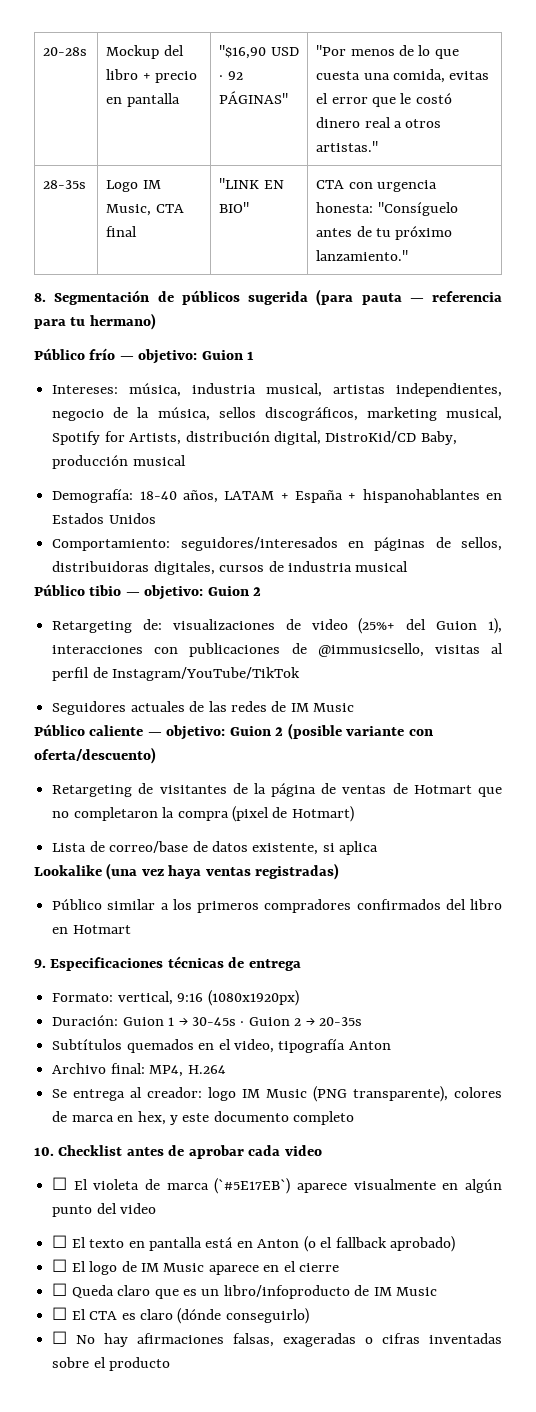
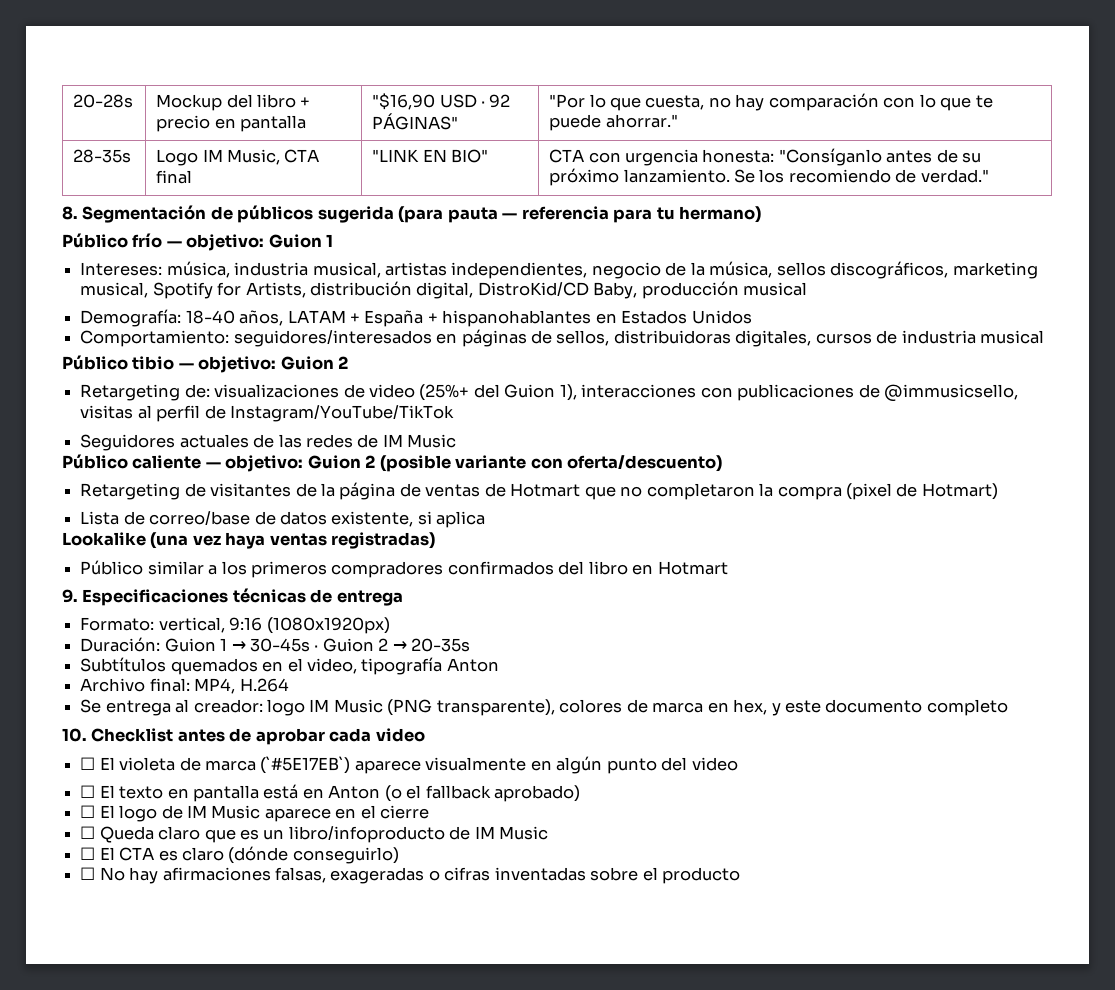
- 20-28s | Mockup del libro + precio en pantalla | "$16,90 USD · 92 PÁGINAS" | "Por menos de lo que cuesta una comida, evitas el error que le costó dinero real a otros artistas."
+ 20-28s | Mockup del libro + precio en pantalla | "$16,90 USD · 92 PÁGINAS" | "Por lo que cuesta, no hay comparación con lo que te puede ahorrar."
- 28-35s | Logo IM Music, CTA final | "LINK EN BIO" | CTA con urgencia honesta: "Consíguelo antes de tu próximo lanzamiento."
+ 28-35s | Logo IM Music, CTA final | "LINK EN BIO" | CTA con urgencia honesta: "Consíganlo antes de su próximo lanzamiento. Se los recomiendo de verdad."

